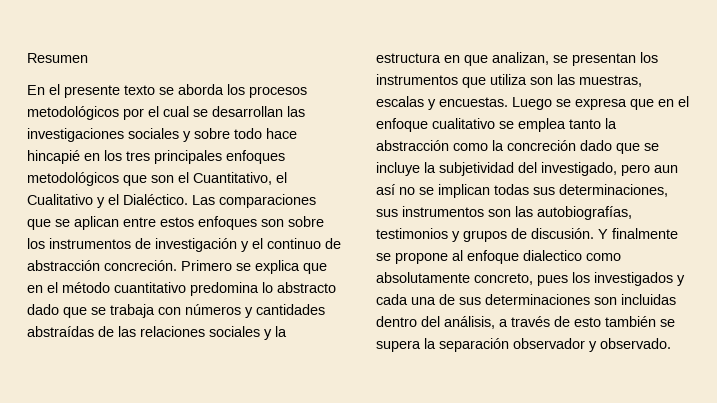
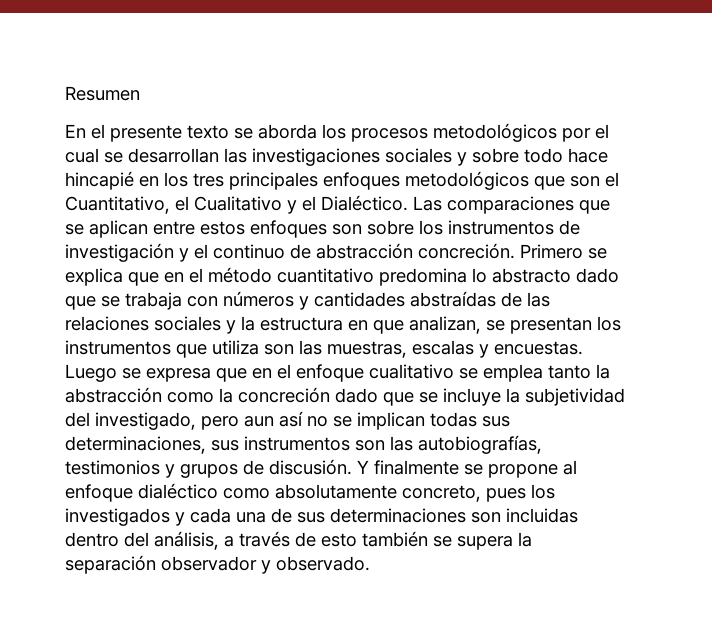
- Y finalmente se propone al enfoque dialectico como absolutamente concreto, pues los investigados y cada una de sus determinaciones son incluidas dentro del análisis, a través de esto también se supera la separación observador y observado.
+ Y finalmente se propone al enfoque dialéctico como absolutamente concreto, pues los investigados y cada una de sus determinaciones son incluidas dentro del análisis, a través de esto también se supera la separación observador y observado.

